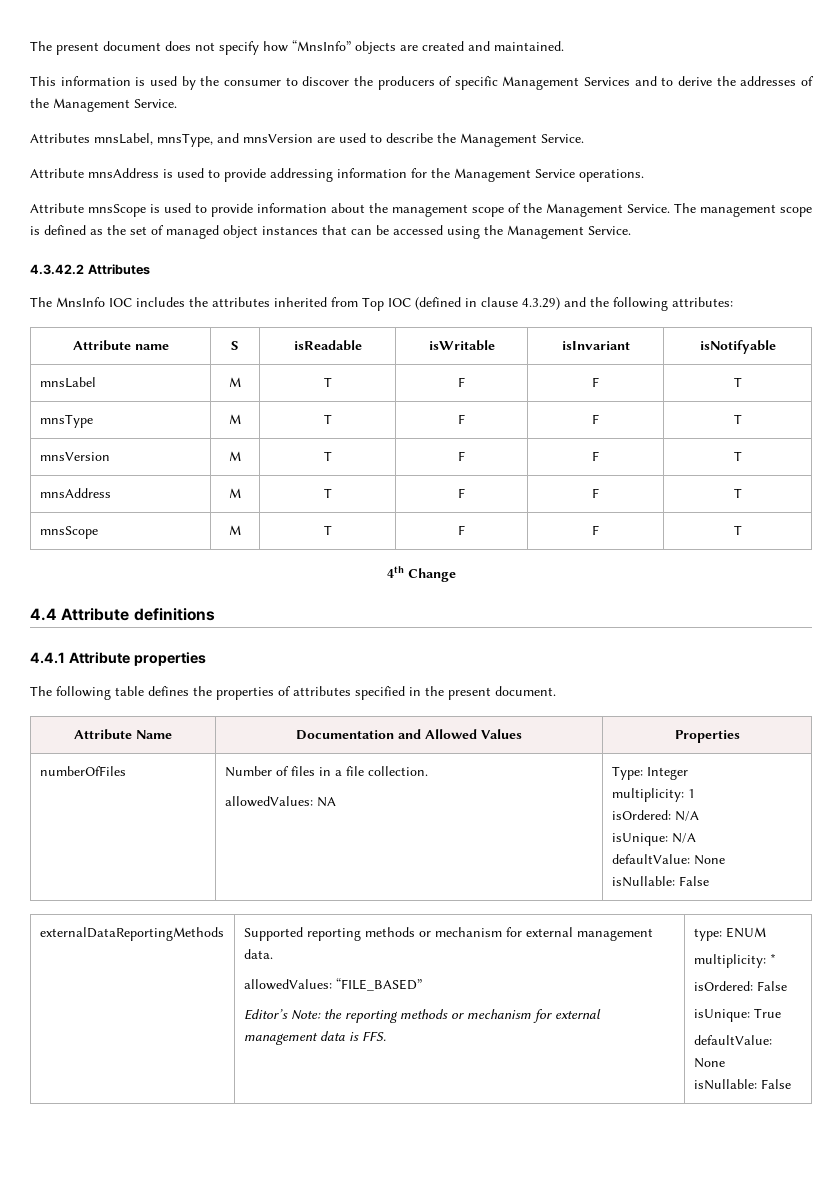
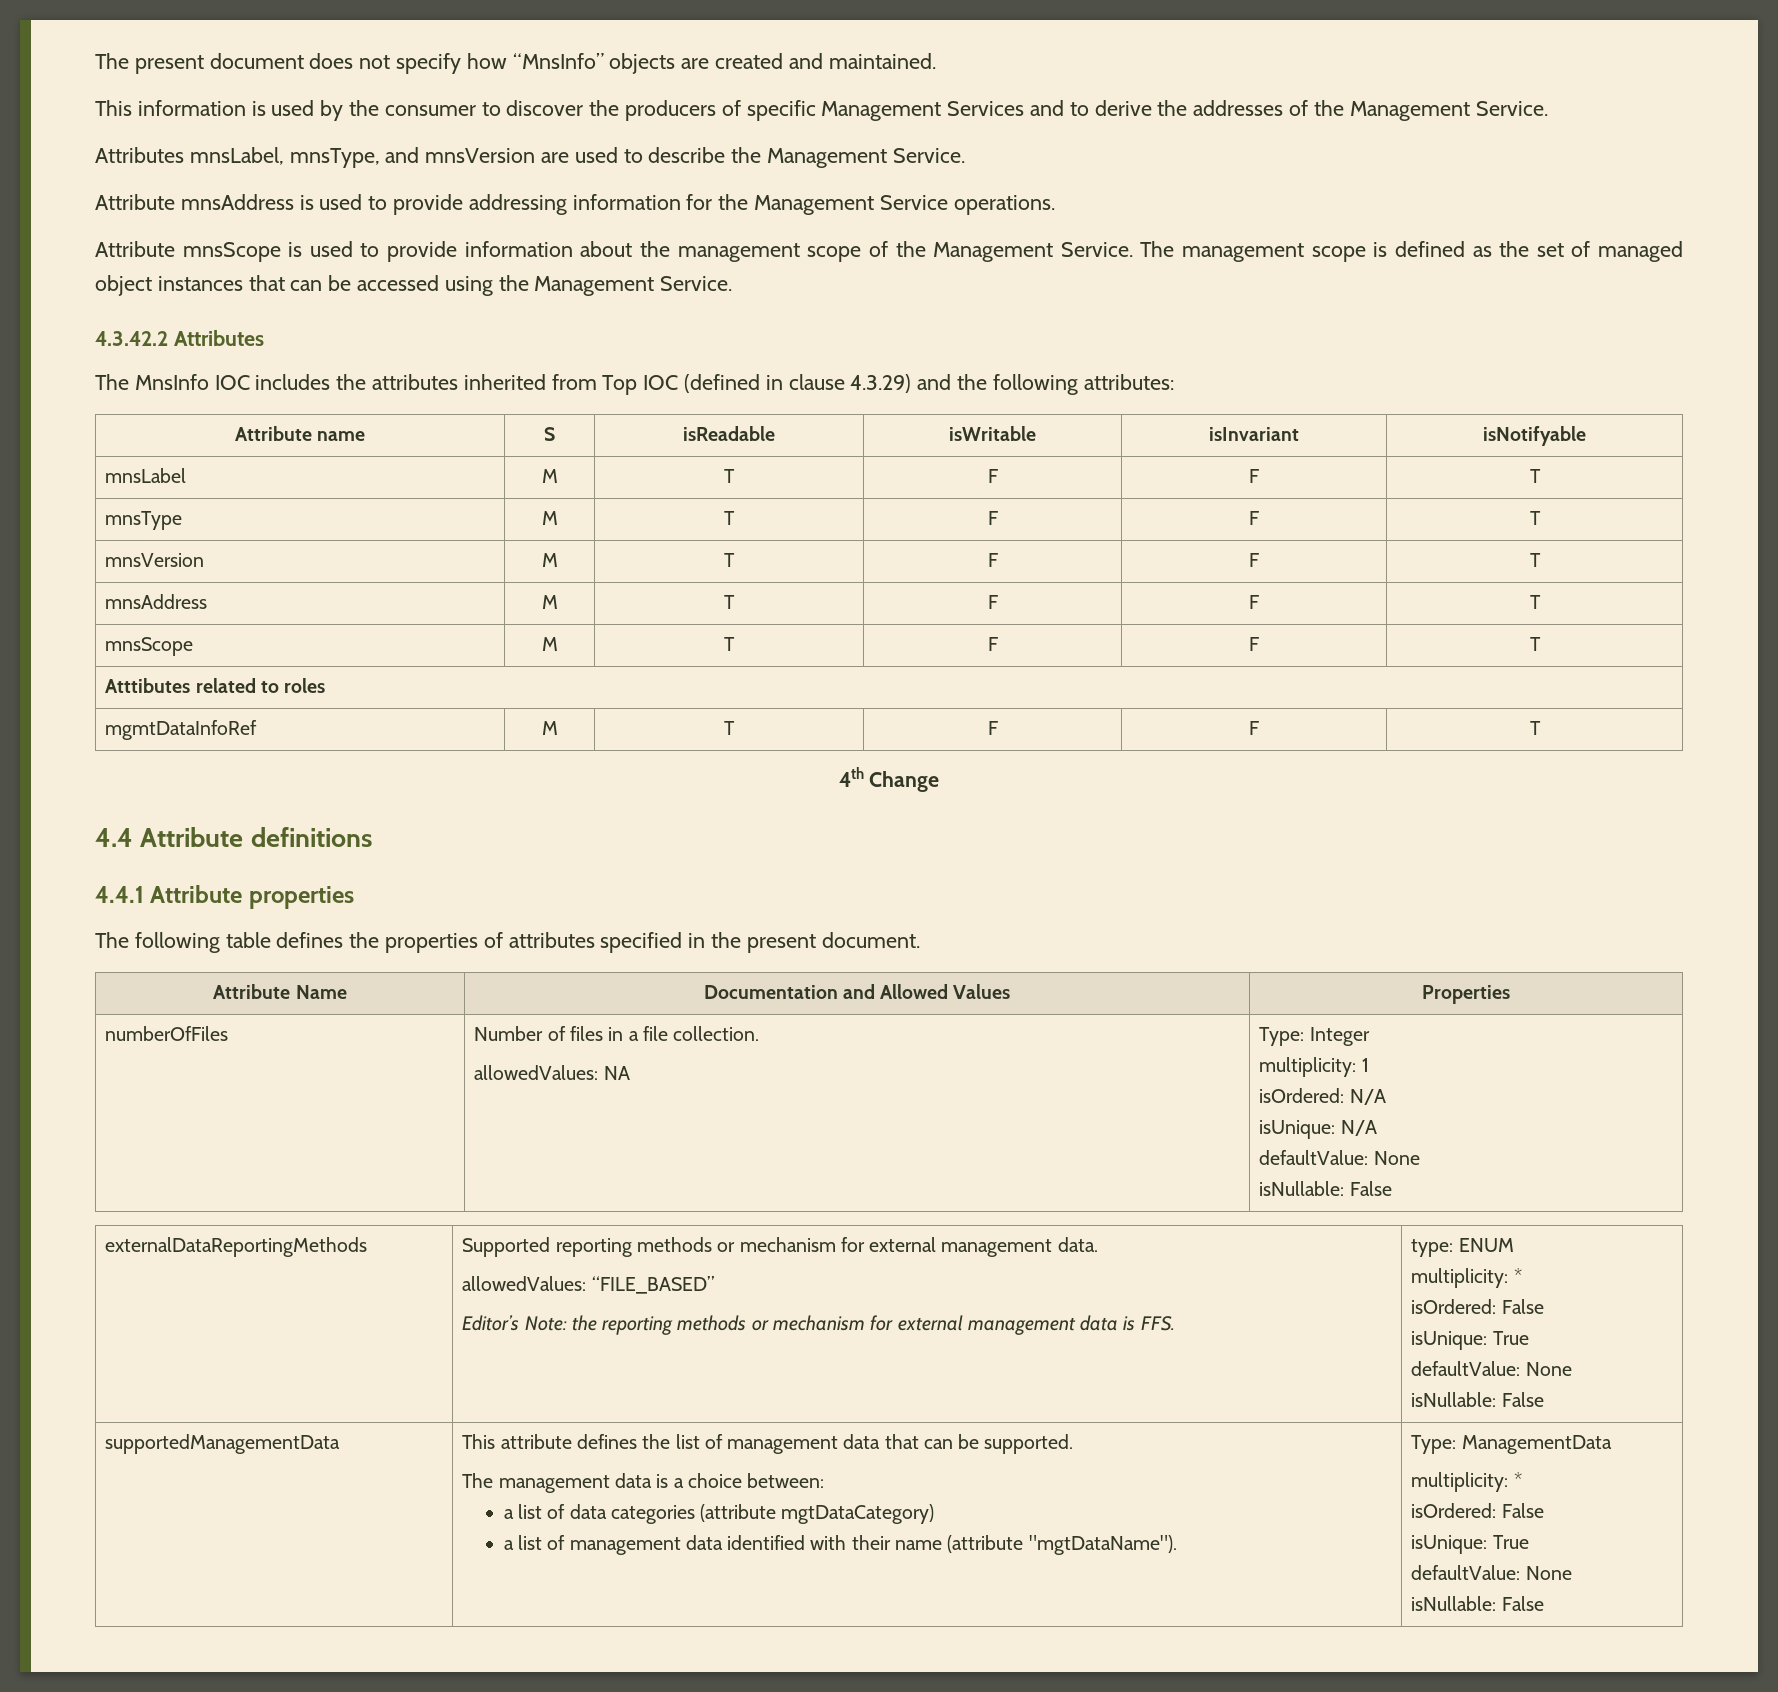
+ Atttibutes related to roles
+ mgmtDataInfoRef | M | T | F | F | T
+ supportedManagementData | This attribute defines the list of management data that can be supported.
+ The management data is a choice between:
+ a list of data categories (attribute mgtDataCategory)
+ a list of management data identified with their name (attribute "mgtDataName"). | Type: ManagementData
+ multiplicity: *
+ isOrdered: False
+ isUnique: True
+ defaultValue: None
+ isNullable: False

